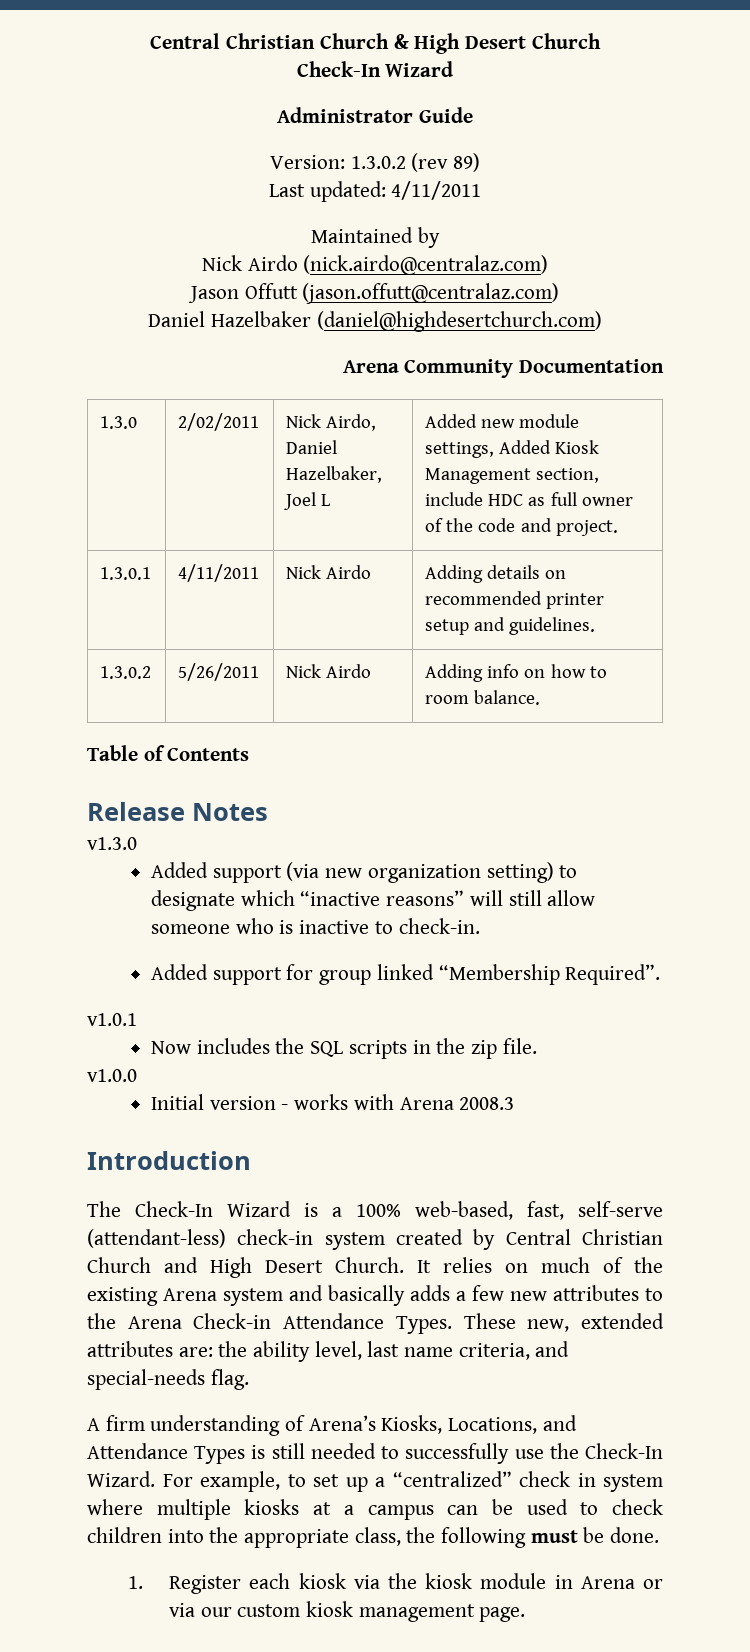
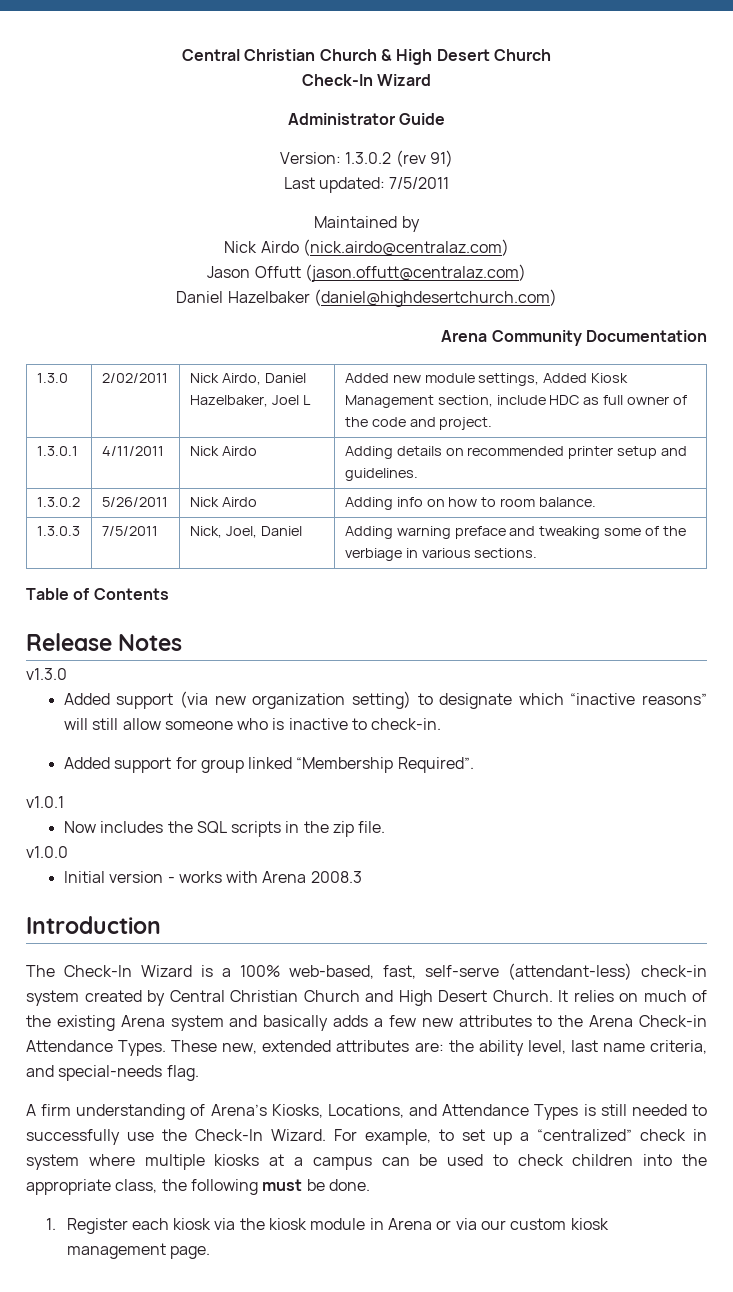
- Version: 1.3.0.2 (rev 89)
+ Version: 1.3.0.2 (rev 91)
- Last updated: 4/11/2011
+ Last updated: 7/5/2011
+ 1.3.0.3 | 7/5/2011 | Nick, Joel, Daniel | Adding warning preface and tweaking some of the verbiage in various sections.

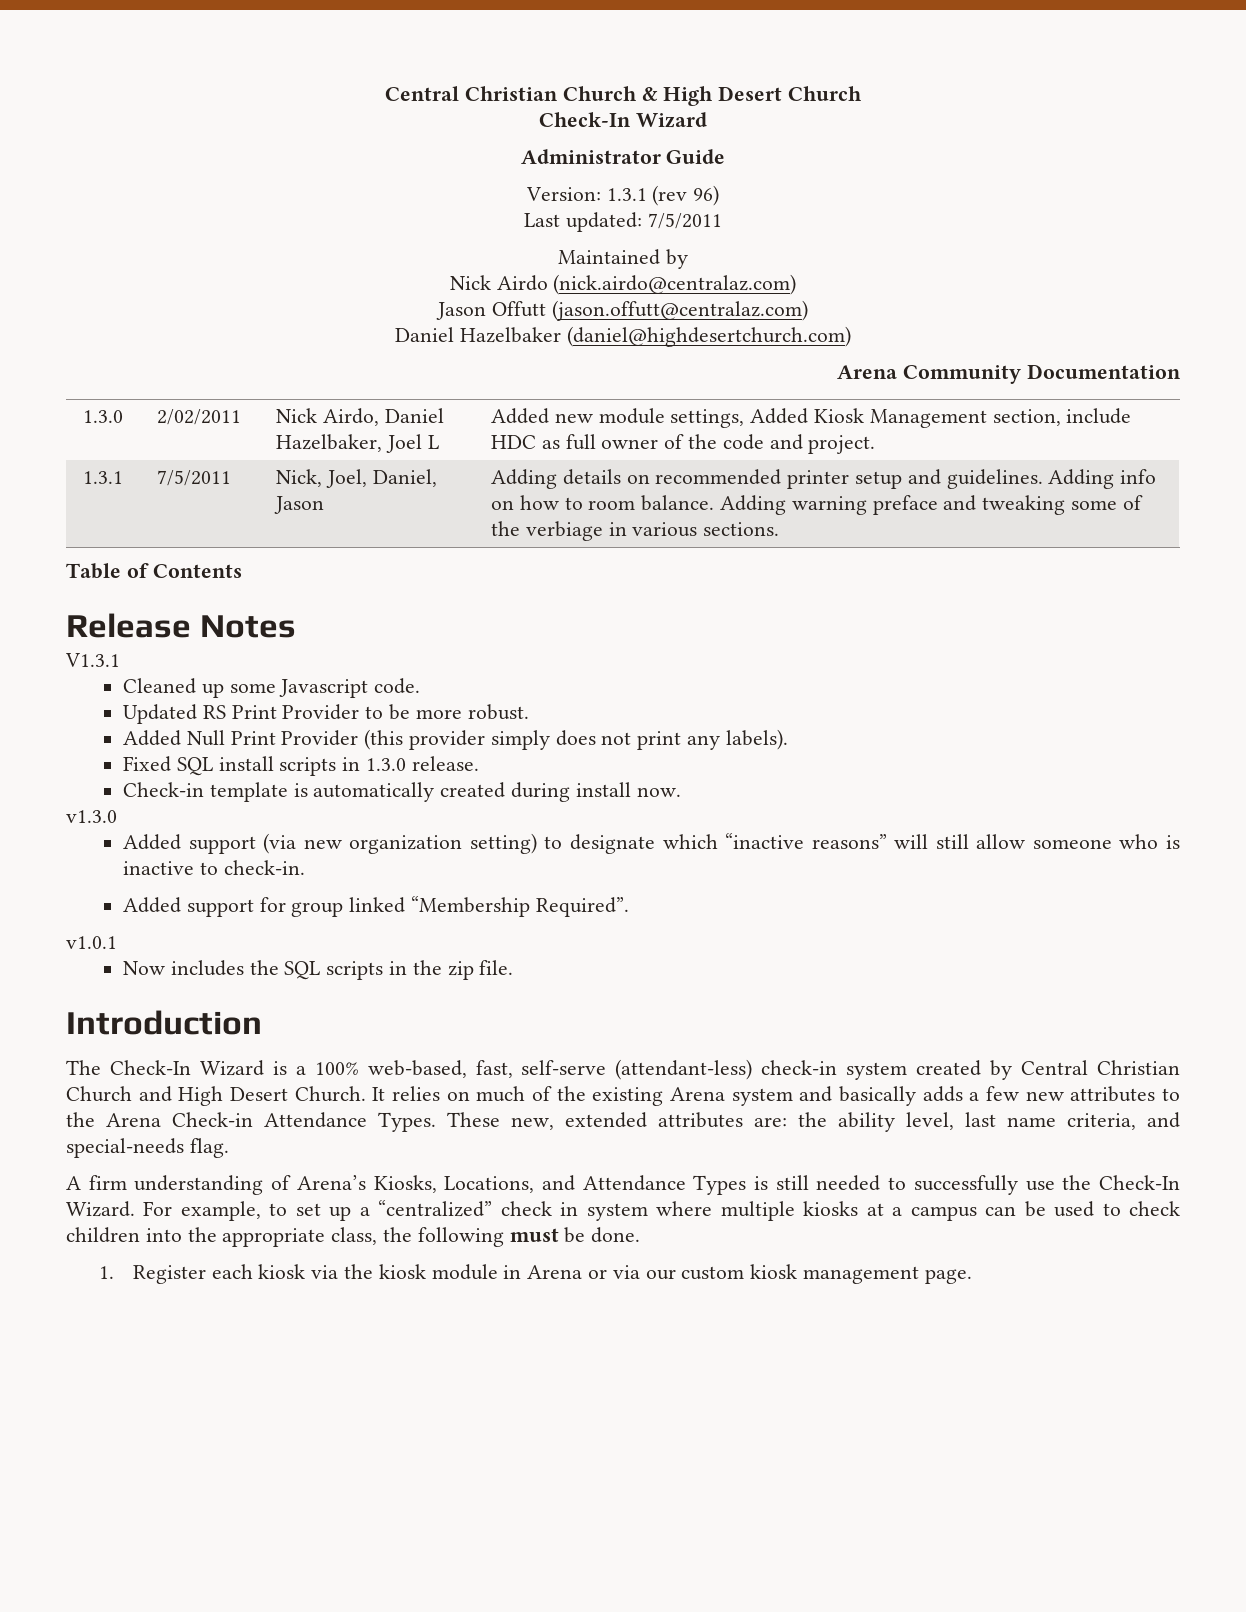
- Version: 1.3.0.2 (rev 91)
+ Version: 1.3.1 (rev 96)
- 1.3.0.1 | 4/11/2011 | Nick Airdo | Adding details on recommended printer setup and guidelines.
- 1.3.0.2 | 5/26/2011 | Nick Airdo | Adding info on how to room balance.
- 1.3.0.3 | 7/5/2011 | Nick, Joel, Daniel | Adding warning preface and tweaking some of the verbiage in various sections.
+ 1.3.1 | 7/5/2011 | Nick, Joel, Daniel, Jason | Adding details on recommended printer setup and guidelines. Adding info on how to room balance. Adding warning preface and tweaking some of the verbiage in various sections.
+ V1.3.1
+ Cleaned up some Javascript code.
+ Updated RS Print Provider to be more robust.
+ Added Null Print Provider (this provider simply does not print any labels).
+ Fixed SQL install scripts in 1.3.0 release.
+ Check-in template is automatically created during install now.
- v1.0.0
- Initial version - works with Arena 2008.3

